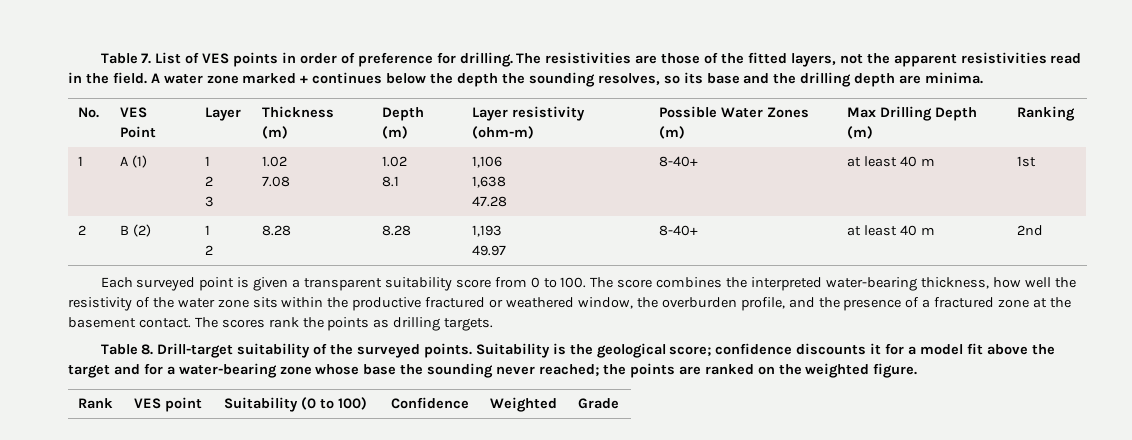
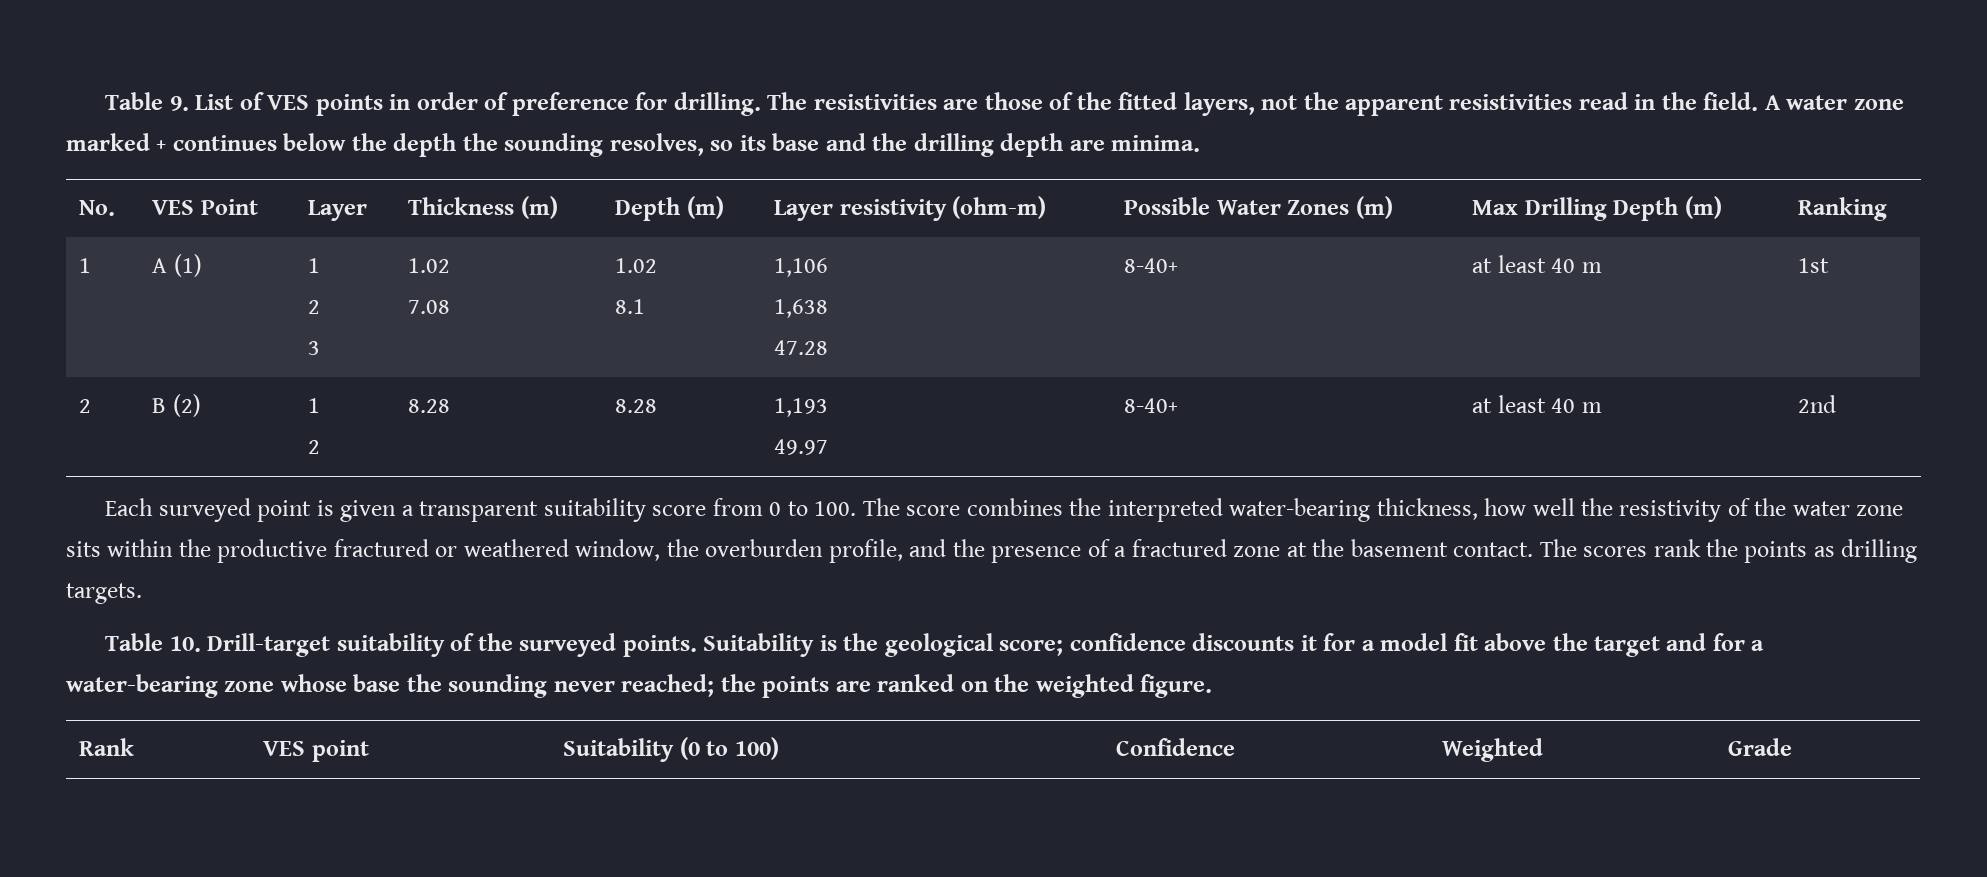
- Table 7. List of VES points in order of preference for drilling.
+ Table 9. List of VES points in order of preference for drilling.
- Table 8. Drill-target suitability of the surveyed points.
+ Table 10. Drill-target suitability of the surveyed points.

